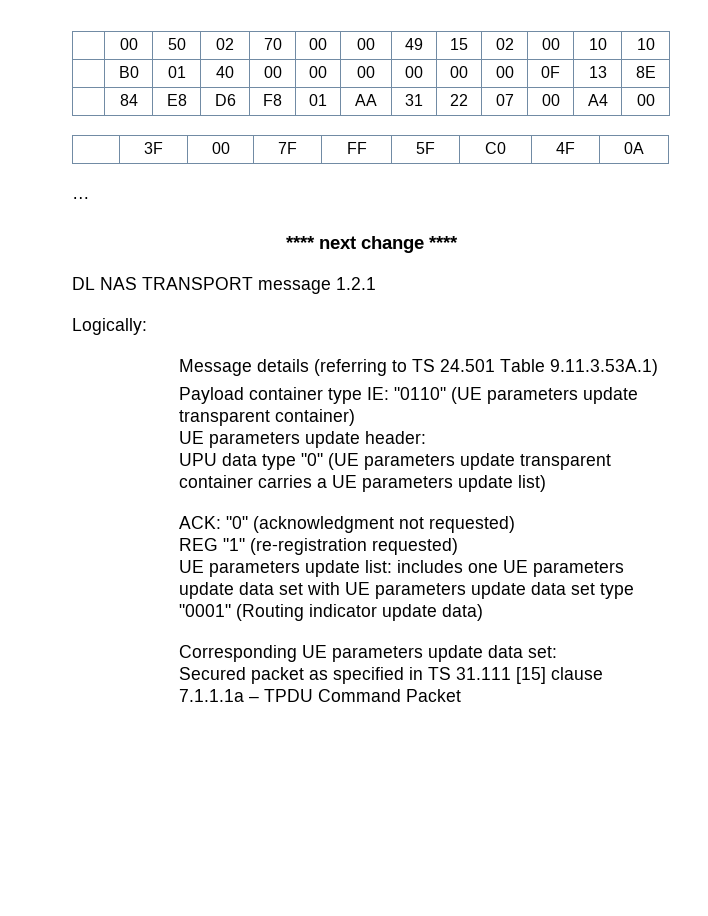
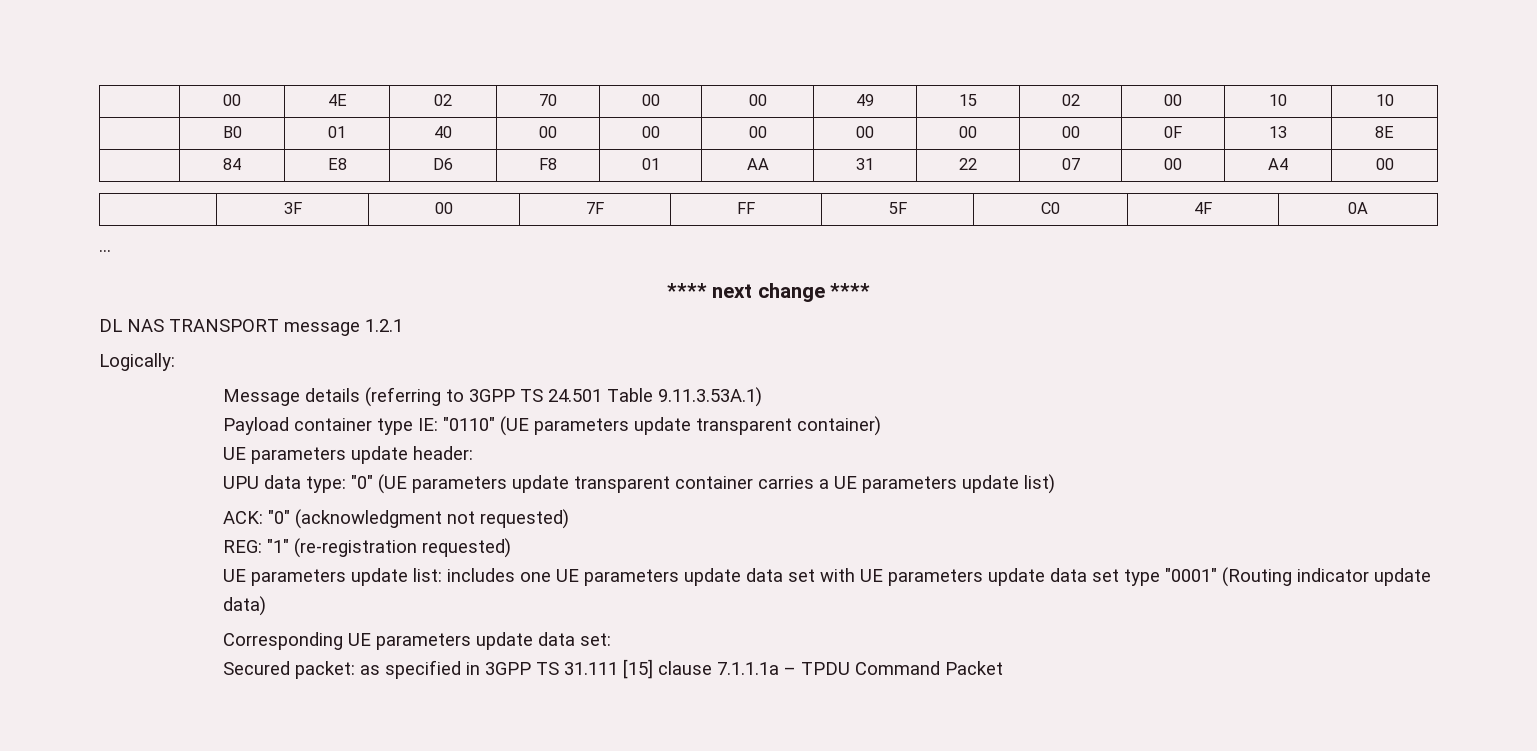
- | 00 | 50 | 02 | 70 | 00 | 00 | 49 | 15 | 02 | 00 | 10 | 10
+ | 00 | 4E | 02 | 70 | 00 | 00 | 49 | 15 | 02 | 00 | 10 | 10
- Message details (referring to TS 24.501 Table 9.11.3.53A.1)
+ Message details (referring to 3GPP TS 24.501 Table 9.11.3.53A.1)
- UPU data type "0" (UE parameters update transparent container carries a UE parameters update list)
+ UPU data type: "0" (UE parameters update transparent container carries a UE parameters update list)
- REG "1" (re-registration requested)
+ REG: "1" (re-registration requested)
- Secured packet as specified in TS 31.111 [15] clause 7.1.1.1a – TPDU Command Packet
+ Secured packet: as specified in 3GPP TS 31.111 [15] clause 7.1.1.1a – TPDU Command Packet

